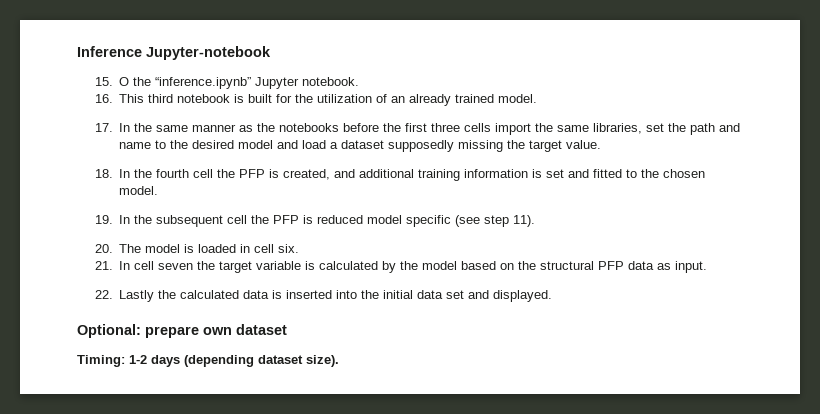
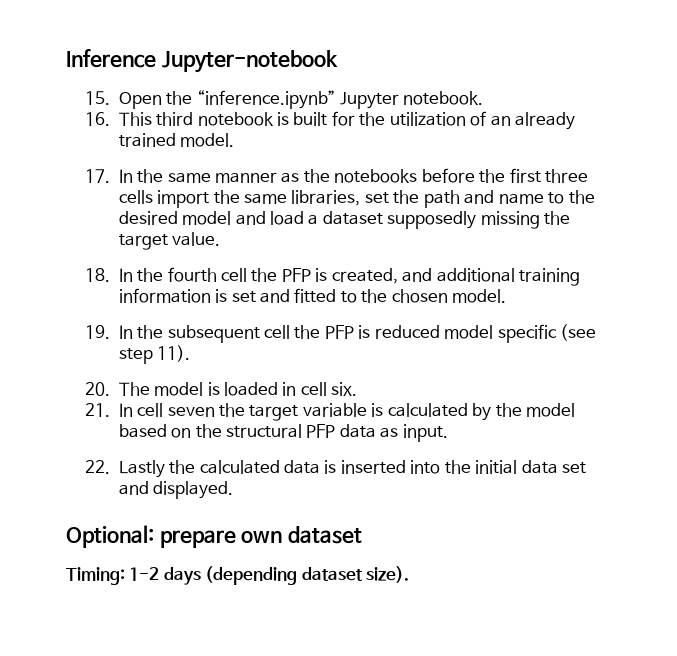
- 15. O the “inference.ipynb” Jupyter notebook.
+ 15. Open the “inference.ipynb” Jupyter notebook.

